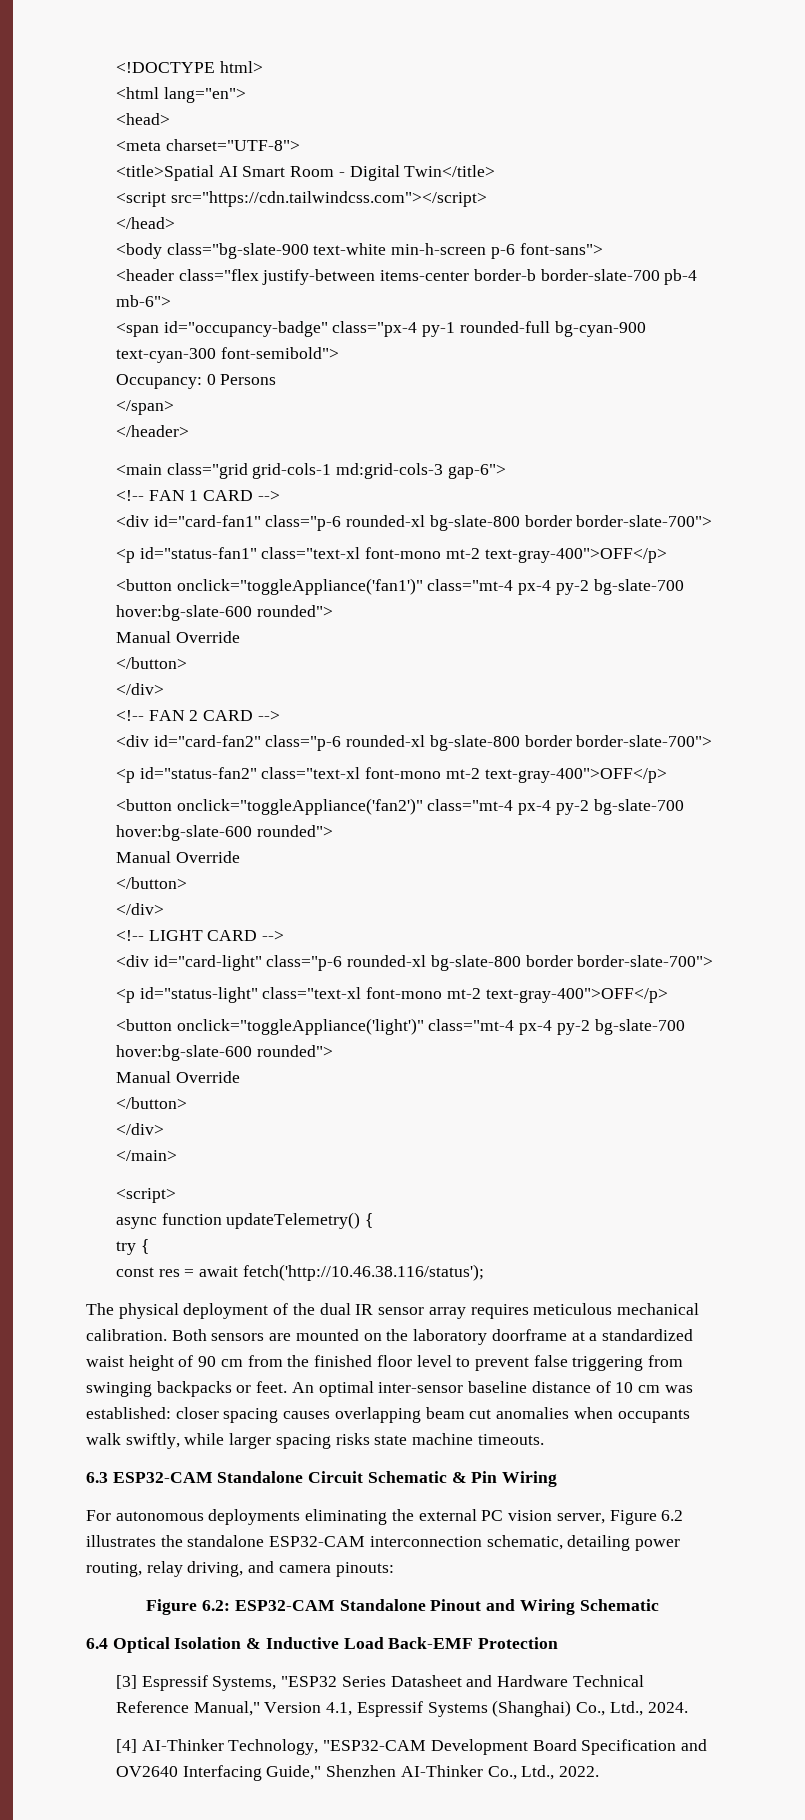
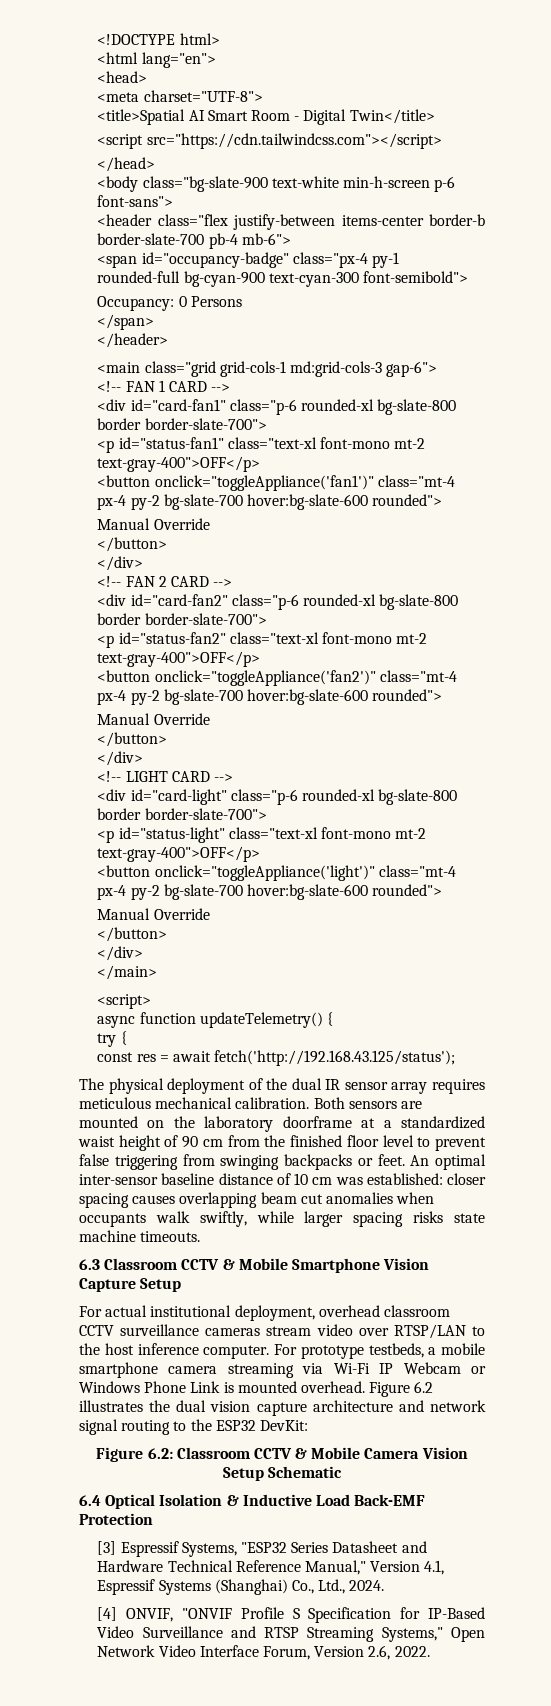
- const res = await fetch('http://10.46.38.116/status');
+ const res = await fetch('http://192.168.43.125/status');
- 6.3 ESP32-CAM Standalone Circuit Schematic & Pin Wiring
- For autonomous deployments eliminating the external PC vision server, Figure 6.2 illustrates the standalone ESP32-CAM interconnection schematic, detailing power routing, relay driving, and camera pinouts:
- Figure 6.2: ESP32-CAM Standalone Pinout and Wiring Schematic
+ 6.3 Classroom CCTV & Mobile Smartphone Vision Capture Setup
+ For actual institutional deployment, overhead classroom CCTV surveillance cameras stream video over RTSP/LAN to the host inference computer. For prototype testbeds, a mobile smartphone camera streaming via Wi-Fi IP Webcam or Windows Phone Link is mounted overhead. Figure 6.2 illustrates the dual vision capture architecture and network signal routing to the ESP32 DevKit:
+ Figure 6.2: Classroom CCTV & Mobile Camera Vision Setup Schematic
- [4] AI-Thinker Technology, "ESP32-CAM Development Board Specification and OV2640 Interfacing Guide," Shenzhen AI-Thinker Co., Ltd., 2022.
+ [4] ONVIF, "ONVIF Profile S Specification for IP-Based Video Surveillance and RTSP Streaming Systems," Open Network Video Interface Forum, Version 2.6, 2022.

